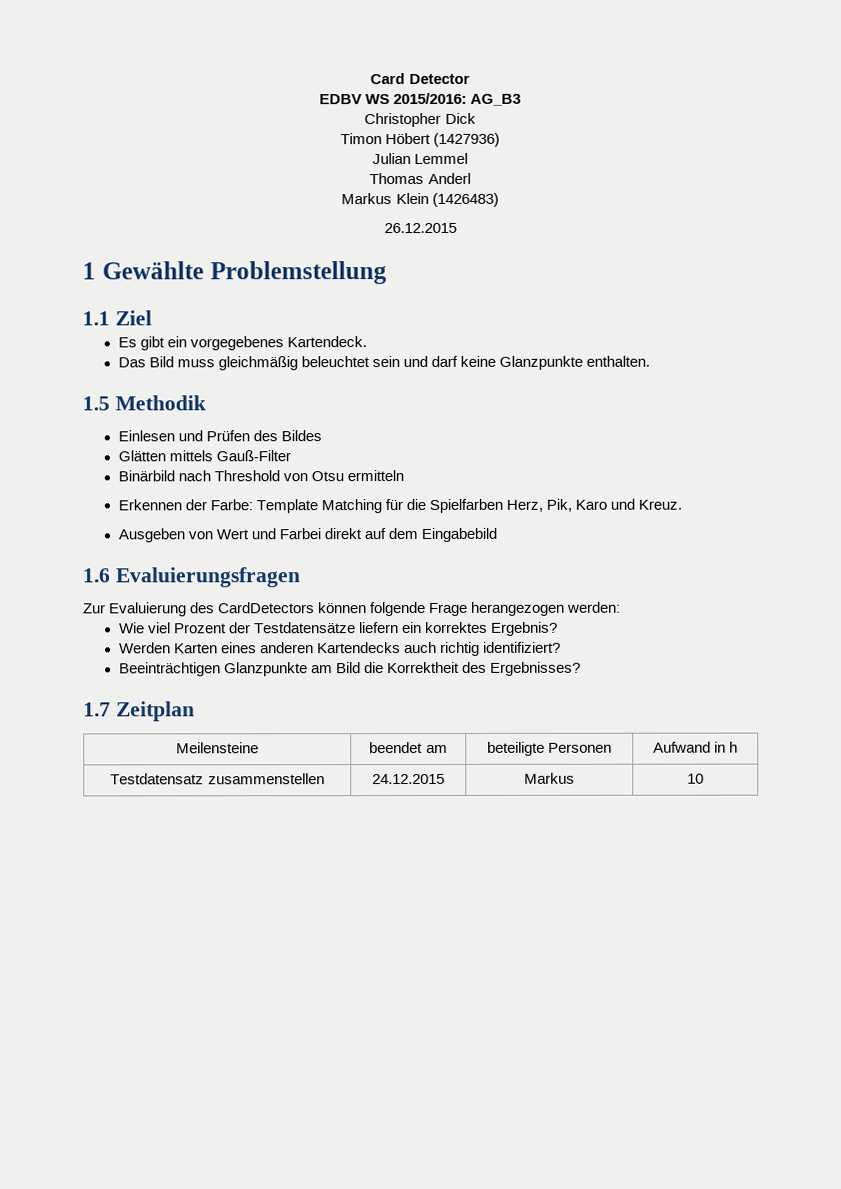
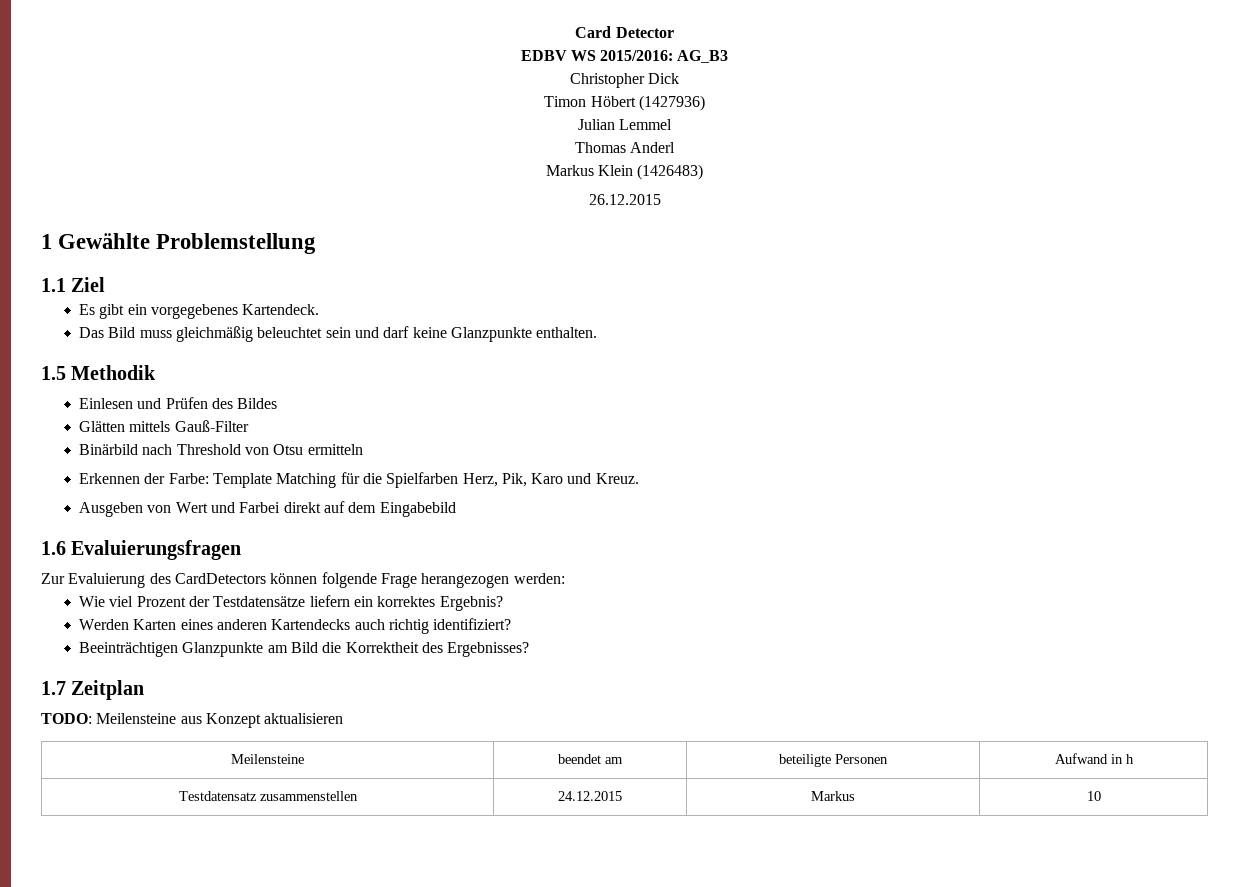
+ TODO: Meilensteine aus Konzept aktualisieren

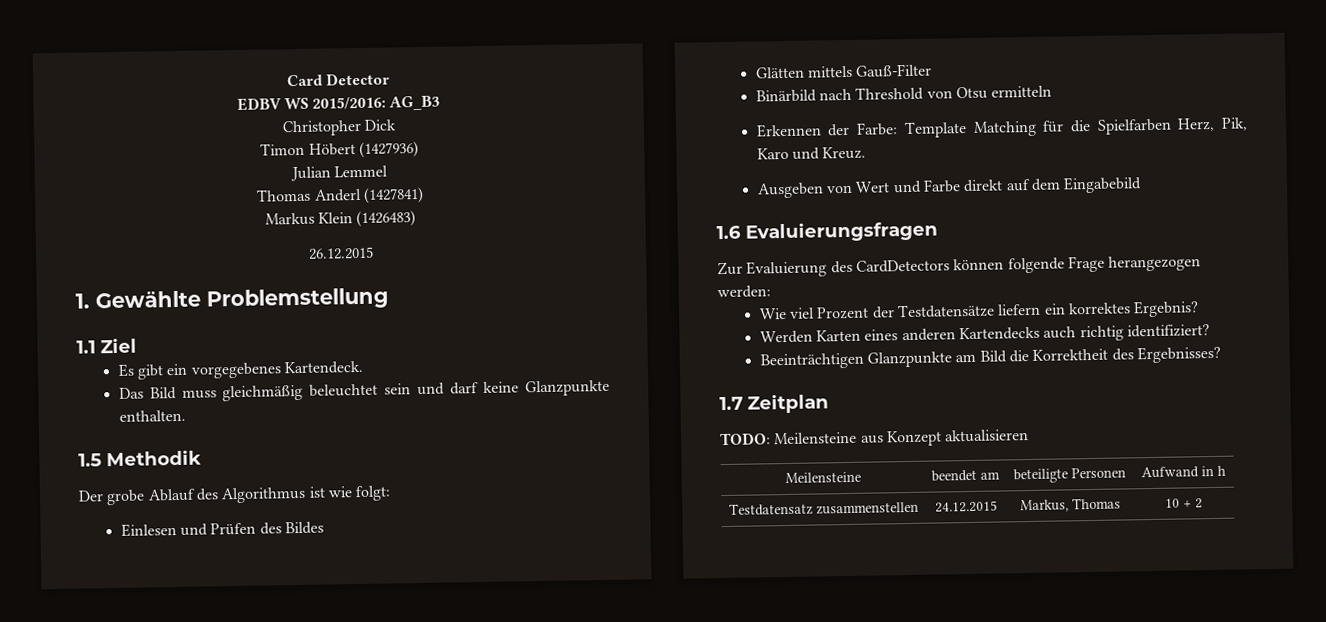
- Thomas Anderl
+ Thomas Anderl (1427841)
- 1 Gewählte Problemstellung
+ 1. Gewählte Problemstellung
+ Der grobe Ablauf des Algorithmus ist wie folgt:
- Ausgeben von Wert und Farbei direkt auf dem Eingabebild
+ Ausgeben von Wert und Farbe direkt auf dem Eingabebild
- Testdatensatz zusammenstellen | 24.12.2015 | Markus | 10
+ Testdatensatz zusammenstellen | 24.12.2015 | Markus, Thomas | 10 + 2

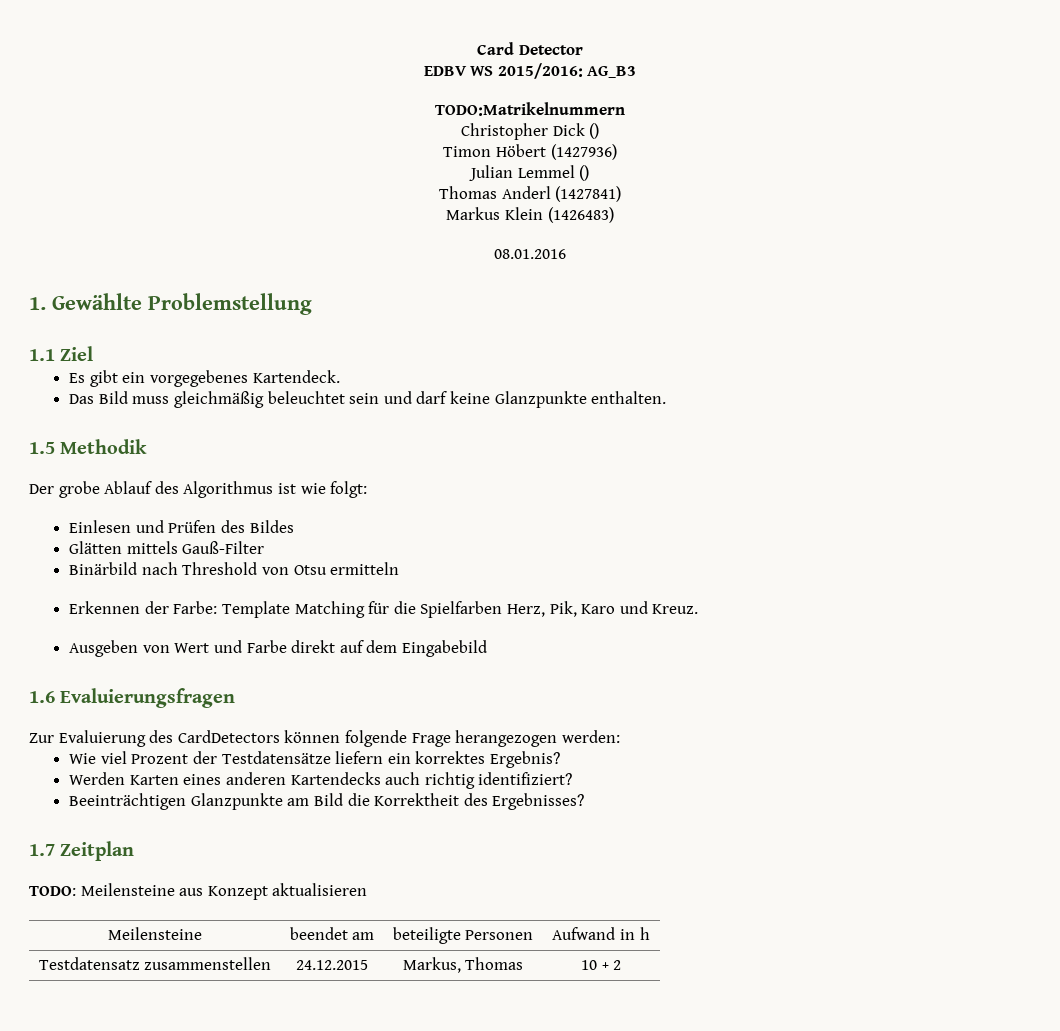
+ TODO:Matrikelnummern
- Christopher Dick
+ Christopher Dick ()
- Julian Lemmel
+ Julian Lemmel ()
- 26.12.2015
+ 08.01.2016

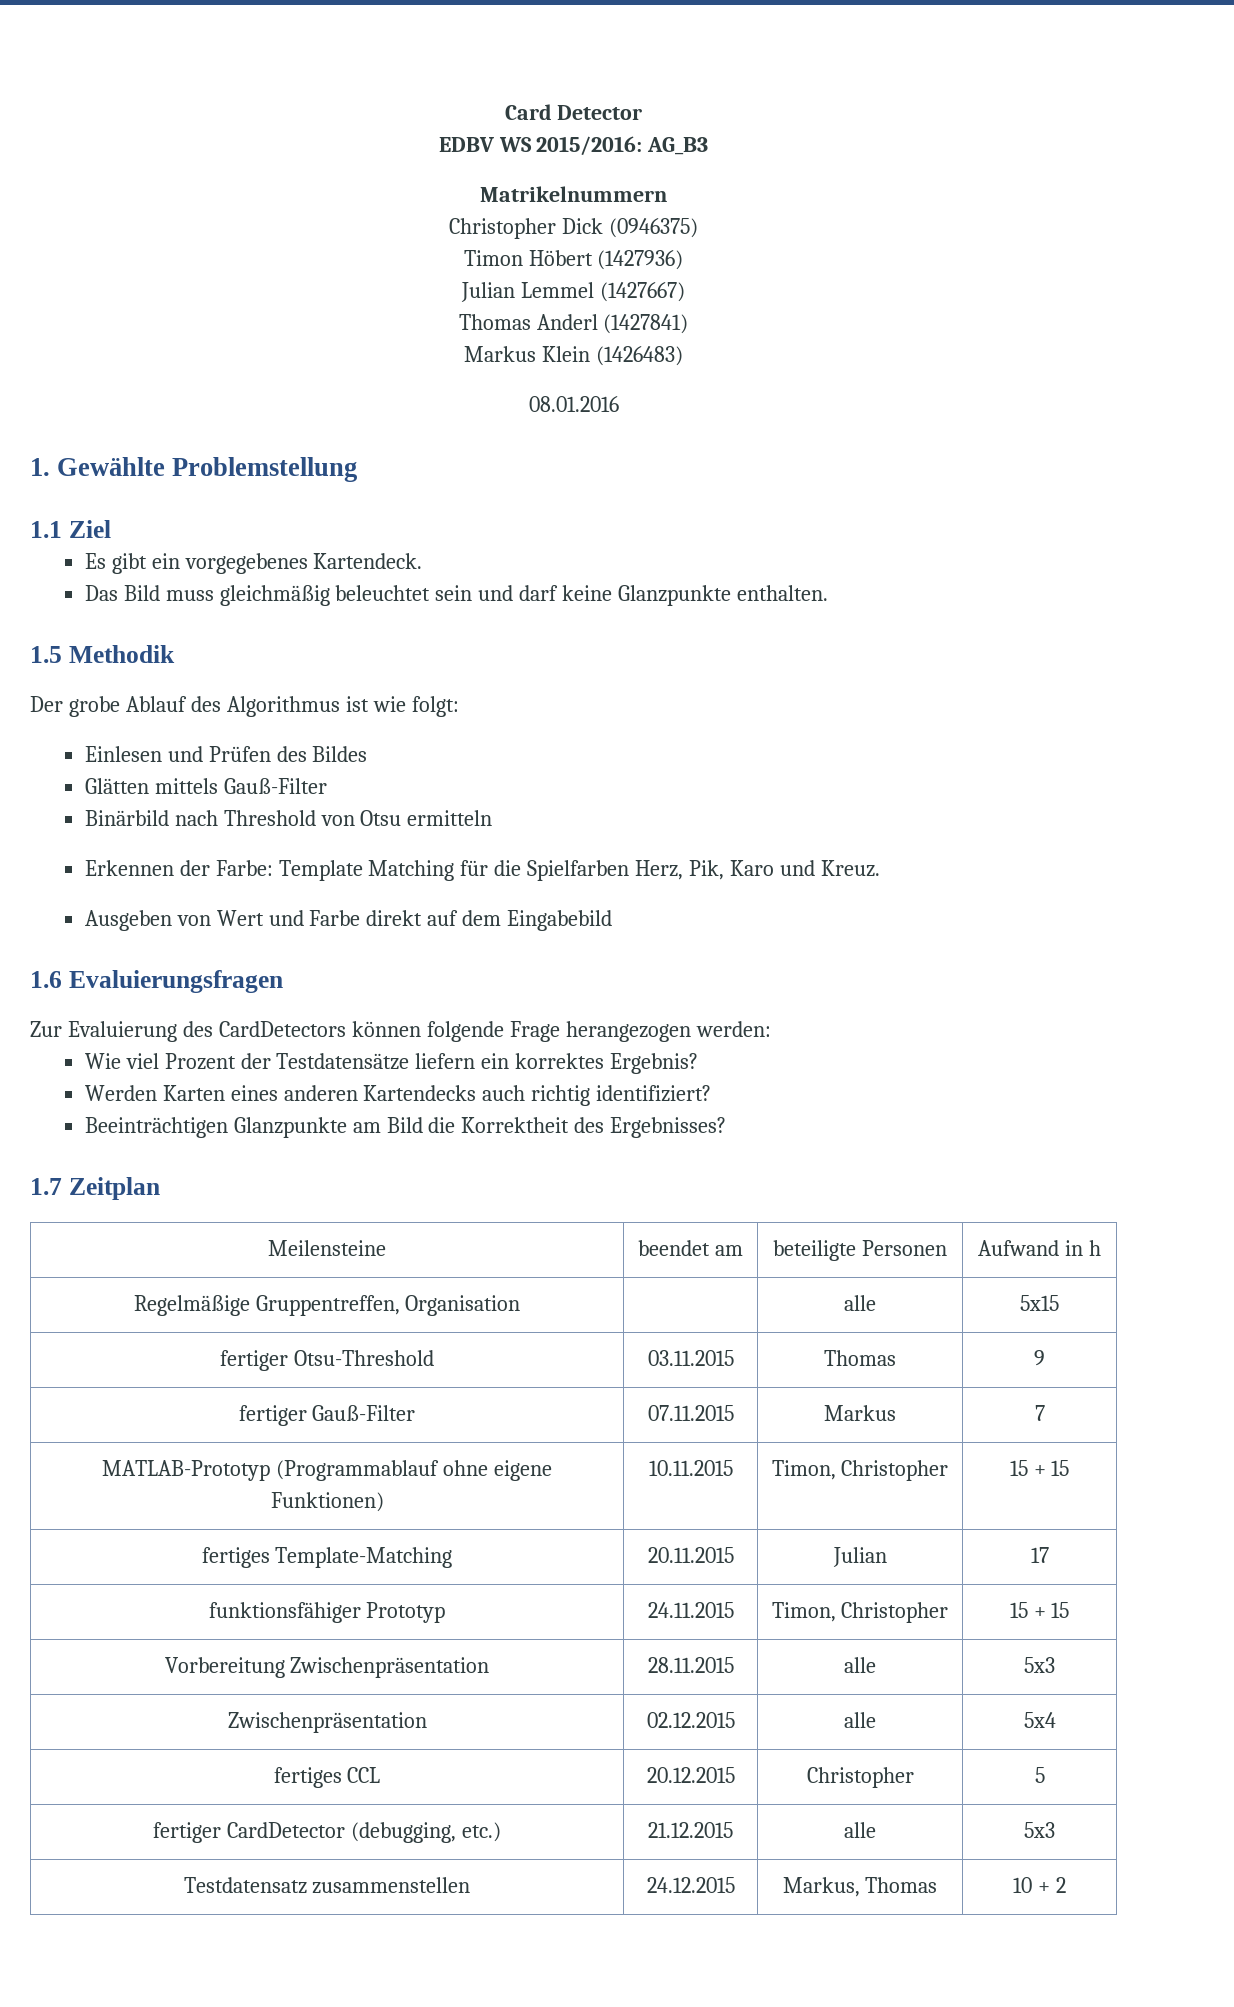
- TODO:Matrikelnummern
+ Matrikelnummern
- Christopher Dick ()
+ Christopher Dick (0946375)
- Julian Lemmel ()
+ Julian Lemmel (1427667)
- TODO: Meilensteine aus Konzept aktualisieren
+ Regelmäßige Gruppentreffen, Organisation | | alle | 5x15
+ fertiger Otsu-Threshold | 03.11.2015 | Thomas | 9
+ fertiger Gauß-Filter | 07.11.2015 | Markus | 7
+ MATLAB-Prototyp (Programmablauf ohne eigene Funktionen) | 10.11.2015 | Timon, Christopher | 15 + 15
+ fertiges Template-Matching | 20.11.2015 | Julian | 17
+ funktionsfähiger Prototyp | 24.11.2015 | Timon, Christopher | 15 + 15
+ Vorbereitung Zwischenpräsentation | 28.11.2015 | alle | 5x3
+ Zwischenpräsentation | 02.12.2015 | alle | 5x4
+ fertiges CCL | 20.12.2015 | Christopher | 5
+ fertiger CardDetector (debugging, etc.) | 21.12.2015 | alle | 5x3

